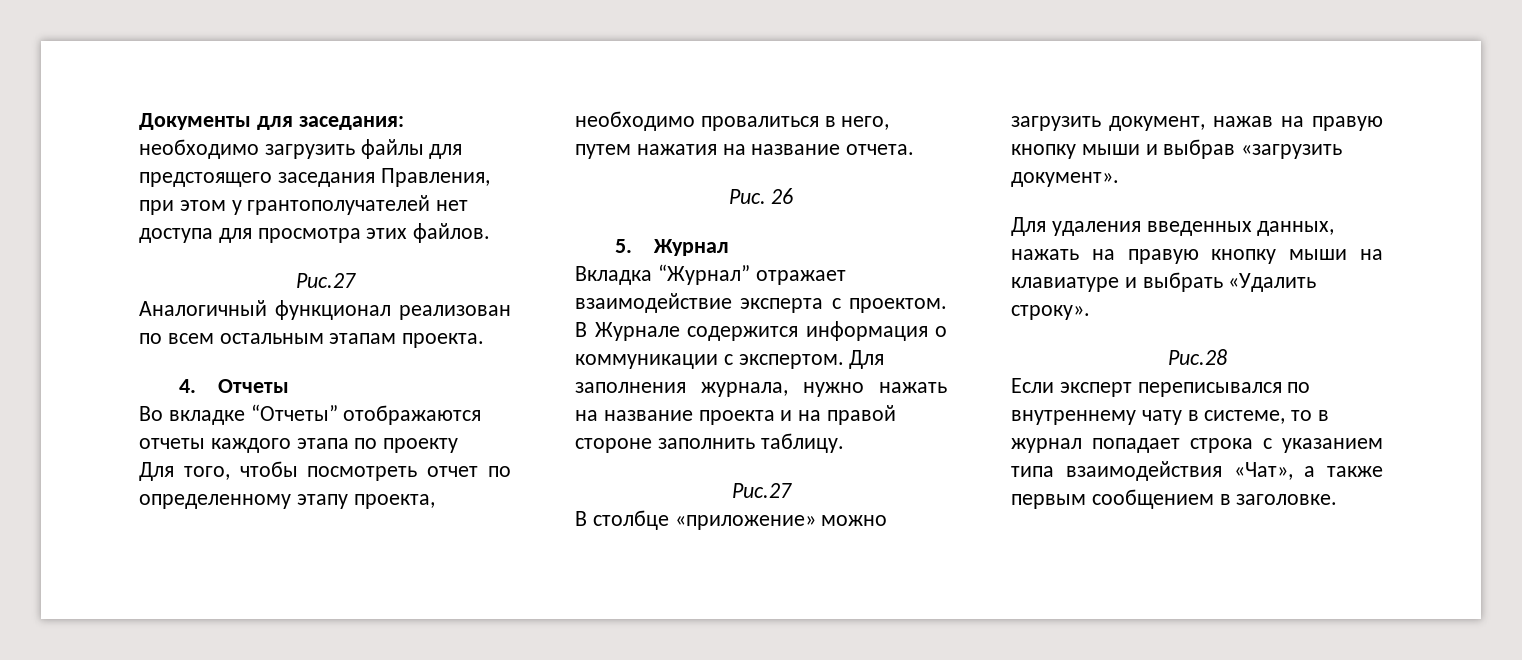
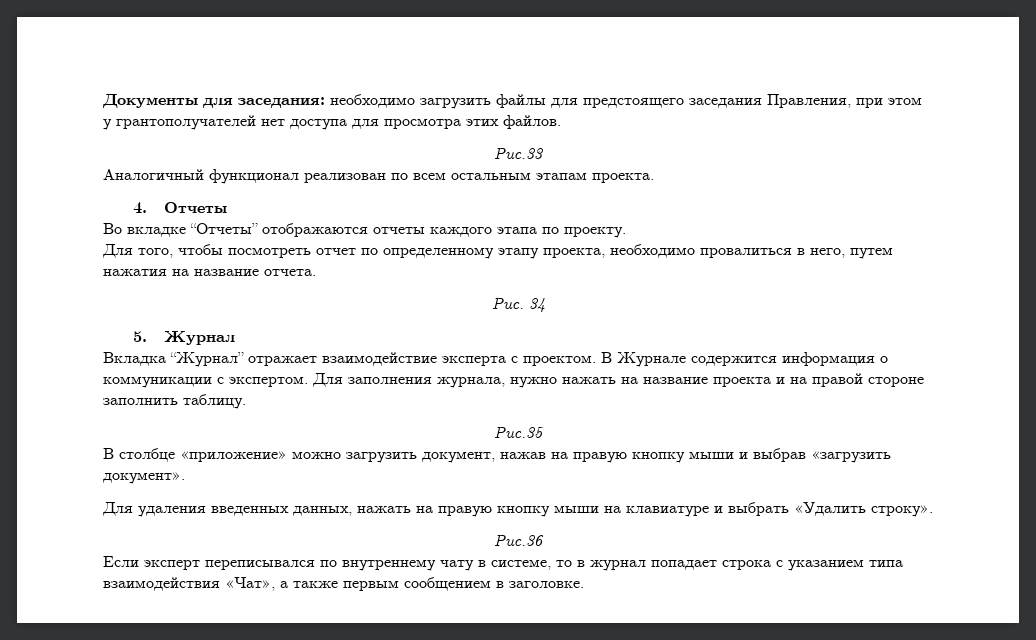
  Документы для заседания: необходимо загрузить файлы для предстоящего заседания Правления, при этом у грантополучателей нет доступа для просмотра этих файлов.
- Рис.27
+ Рис.33
- Во вкладке “Отчеты” отображаются отчеты каждого этапа по проекту
+ Во вкладке “Отчеты” отображаются отчеты каждого этапа по проекту.
- Рис. 26
+ Рис. 34
  Для заполнения журнала, нужно нажать на название проекта и на правой стороне заполнить таблицу.
- Рис.27
+ Рис.35
- Рис.28
+ Рис.36

